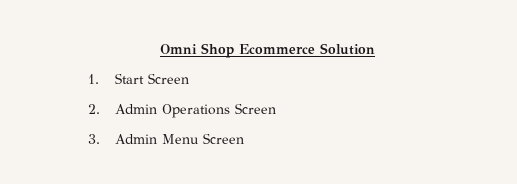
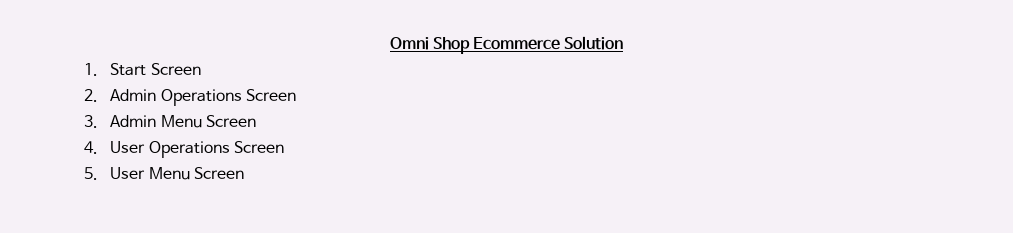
+ 4. User Operations Screen
+ 5. User Menu Screen

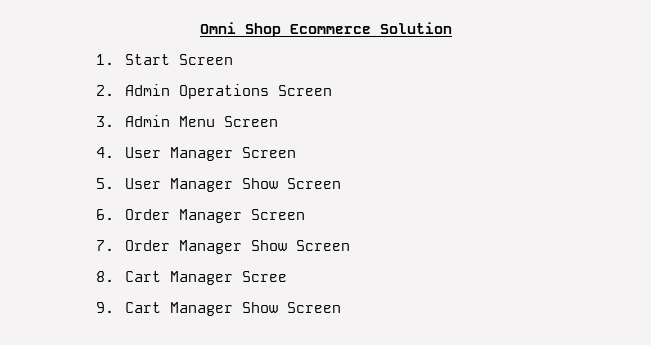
- 4. User Operations Screen
+ 4. User Manager Screen
- 5. User Menu Screen
+ 5. User Manager Show Screen
+ 6. Order Manager Screen
+ 7. Order Manager Show Screen
+ 8. Cart Manager Scree
+ 9. Cart Manager Show Screen

